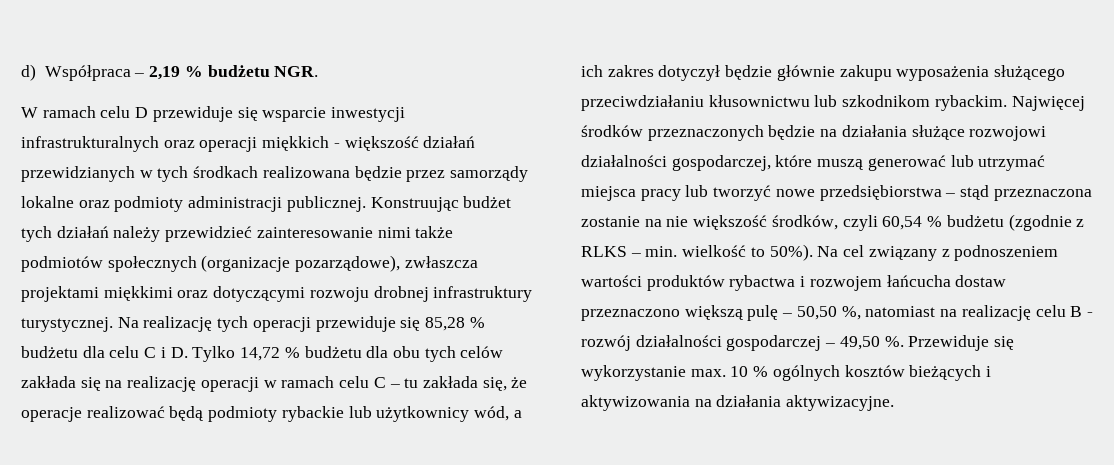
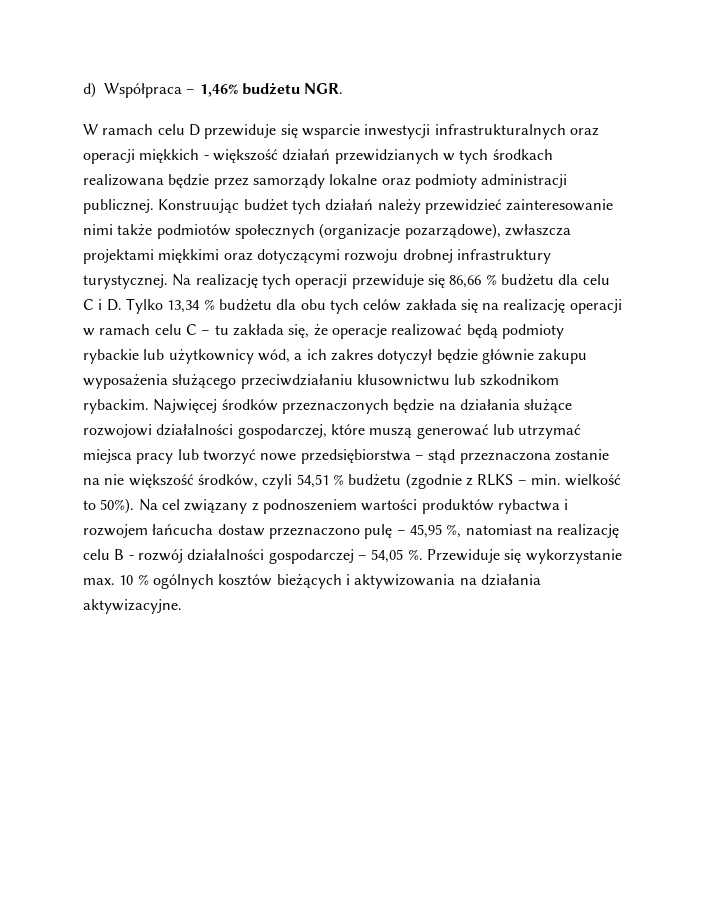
- d) Współpraca – 2,19 % budżetu NGR.
+ d) Współpraca – 1,46% budżetu NGR.
- Na realizację tych operacji przewiduje się 85,28 % budżetu dla celu C i D. Tylko 14,72 % budżetu dla obu tych celów zakłada się na realizację operacji w ramach celu C – tu zakłada się, że operacje realizować będą podmioty rybackie lub użytkownicy wód, a ich zakres dotyczył będzie głównie zakupu wyposażenia służącego przeciwdziałaniu kłusownictwu lub szkodnikom rybackim.
+ Na realizację tych operacji przewiduje się 86,66 % budżetu dla celu C i D. Tylko 13,34 % budżetu dla obu tych celów zakłada się na realizację operacji w ramach celu C – tu zakłada się, że operacje realizować będą podmioty rybackie lub użytkownicy wód, a ich zakres dotyczył będzie głównie zakupu wyposażenia służącego przeciwdziałaniu kłusownictwu lub szkodnikom rybackim.
- Najwięcej środków przeznaczonych będzie na działania służące rozwojowi działalności gospodarczej, które muszą generować lub utrzymać miejsca pracy lub tworzyć nowe przedsiębiorstwa – stąd przeznaczona zostanie na nie większość środków, czyli 60,54 % budżetu (zgodnie z RLKS – min. wielkość to 50%).
+ Najwięcej środków przeznaczonych będzie na działania służące rozwojowi działalności gospodarczej, które muszą generować lub utrzymać miejsca pracy lub tworzyć nowe przedsiębiorstwa – stąd przeznaczona zostanie na nie większość środków, czyli 54,51 % budżetu (zgodnie z RLKS – min. wielkość to 50%).
- Na cel związany z podnoszeniem wartości produktów rybactwa i rozwojem łańcucha dostaw przeznaczono większą pulę – 50,50 %, natomiast na realizację celu B - rozwój działalności gospodarczej – 49,50 %.
+ Na cel związany z podnoszeniem wartości produktów rybactwa i rozwojem łańcucha dostaw przeznaczono pulę – 45,95 %, natomiast na realizację celu B - rozwój działalności gospodarczej – 54,05 %.

